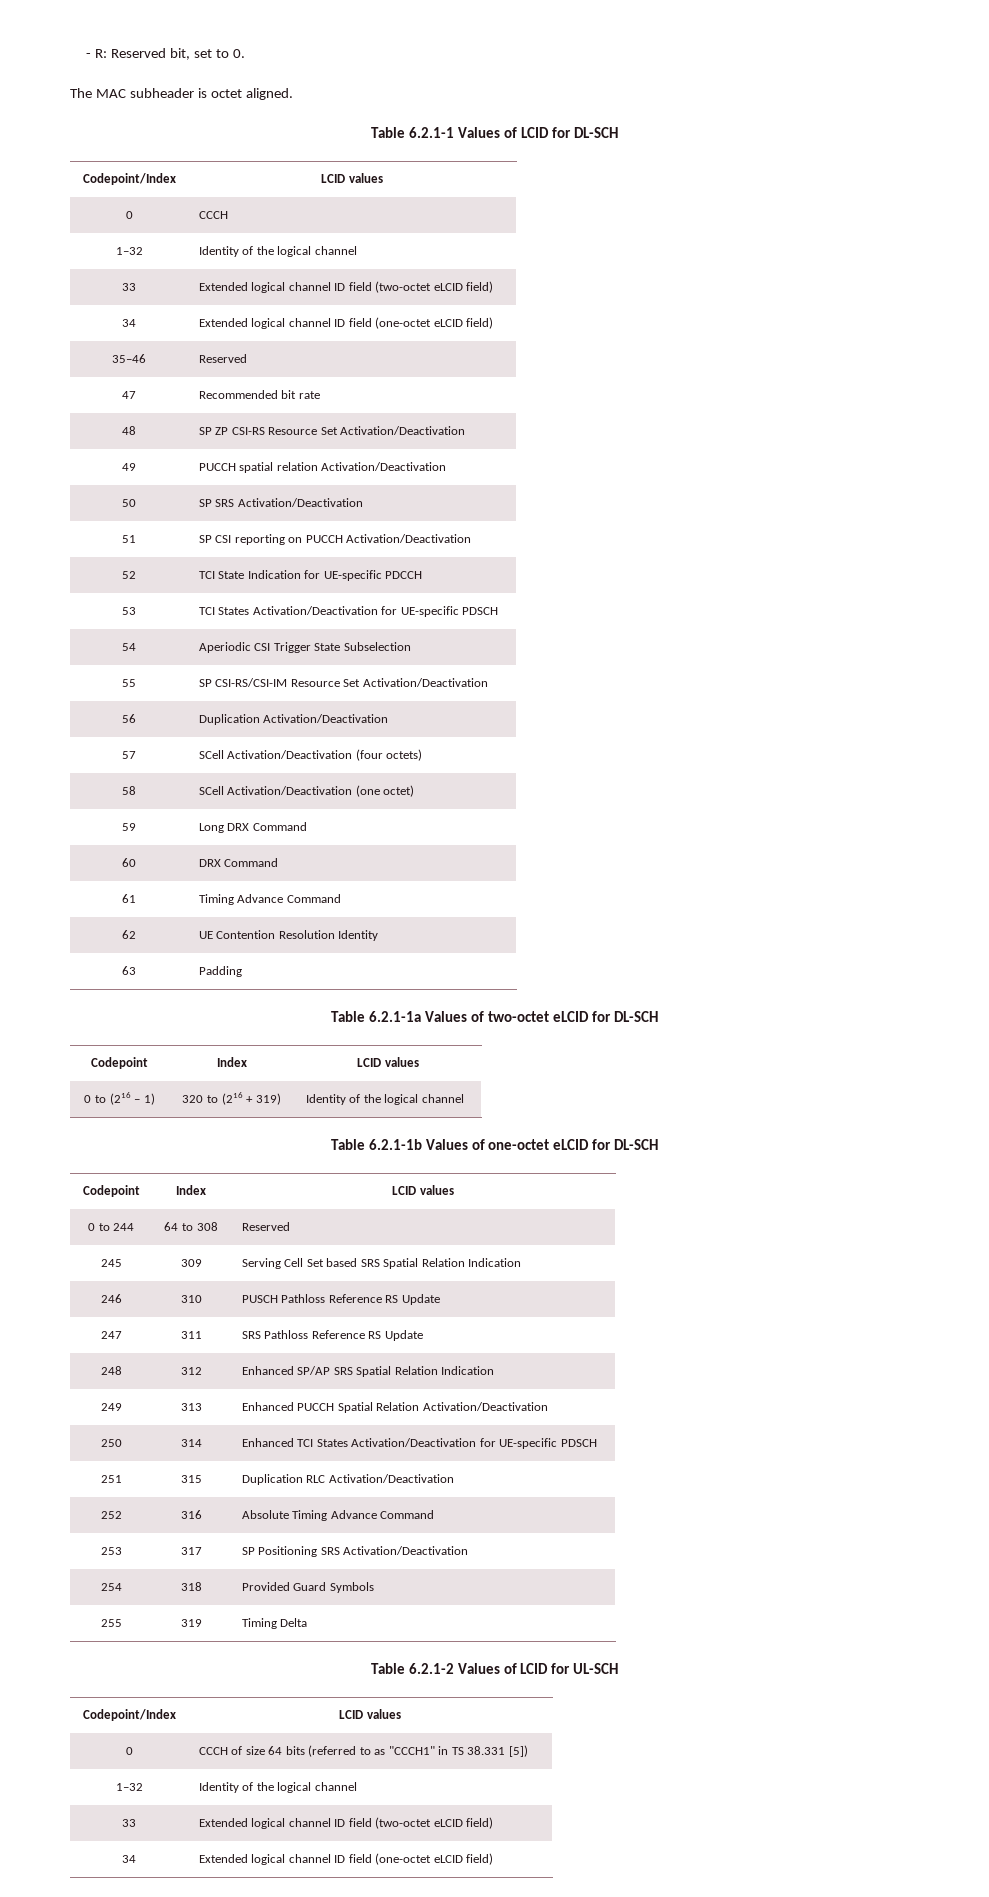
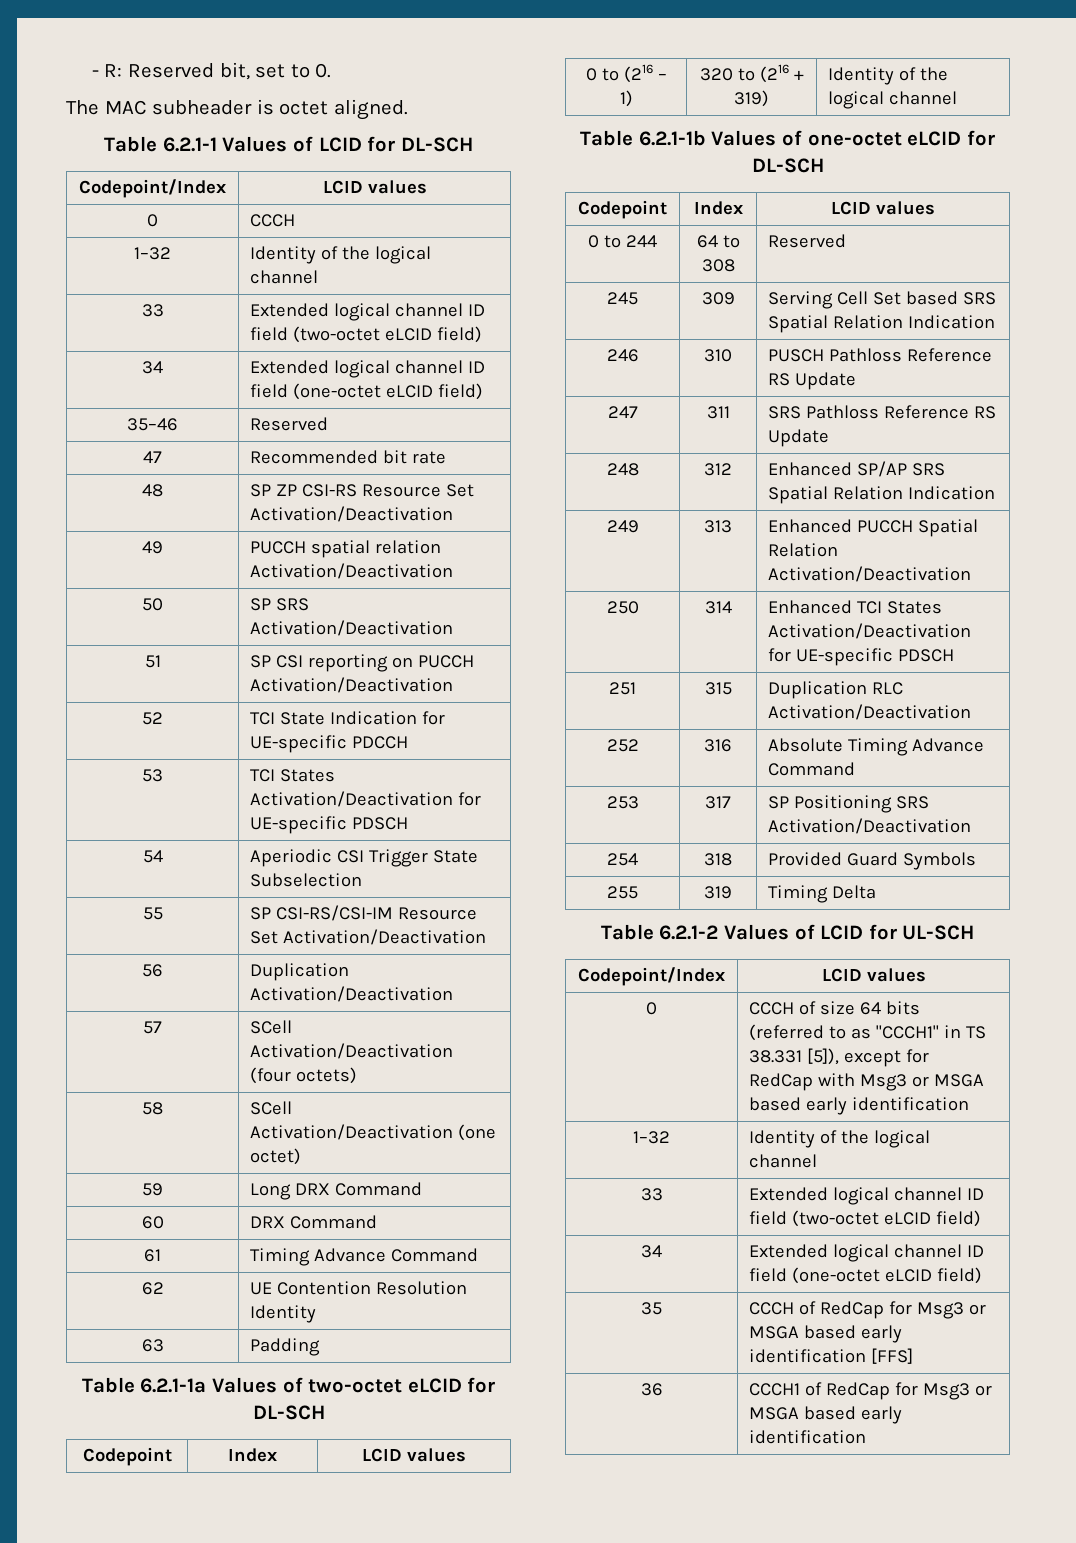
- 0 | CCCH of size 64 bits (referred to as "CCCH1" in TS 38.331 [5])
+ 0 | CCCH of size 64 bits (referred to as "CCCH1" in TS 38.331 [5]), except for RedCap with Msg3 or MSGA based early identification
+ 35 | CCCH of RedCap for Msg3 or MSGA based early identification [FFS]
+ 36 | CCCH1 of RedCap for Msg3 or MSGA based early identification

